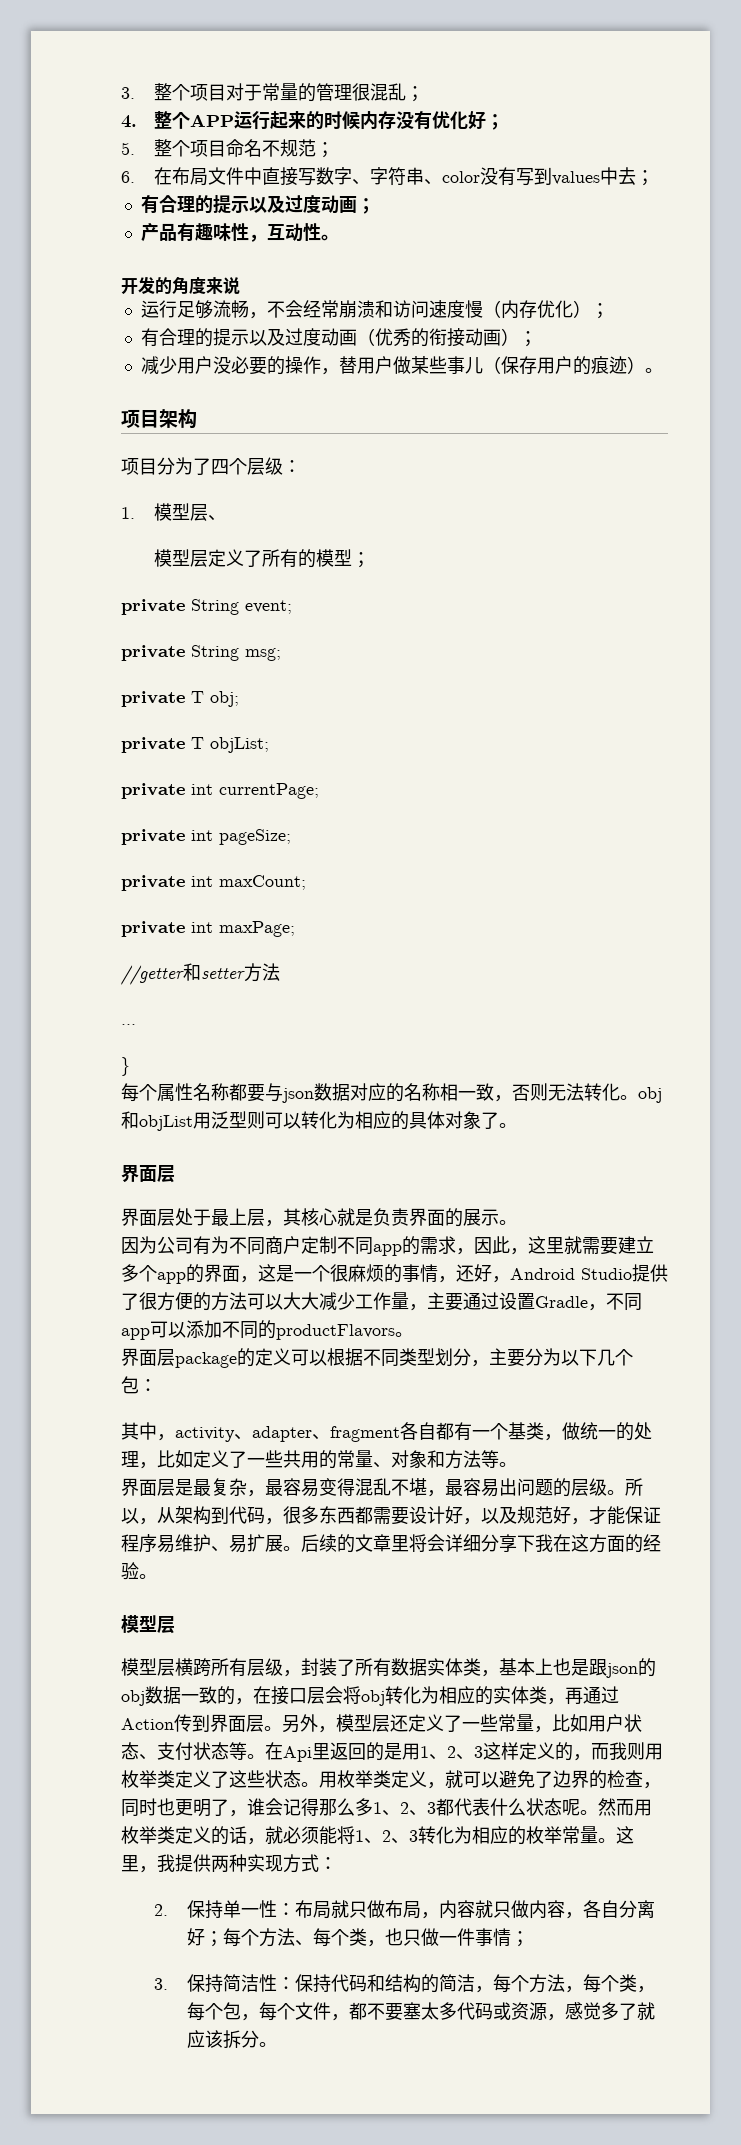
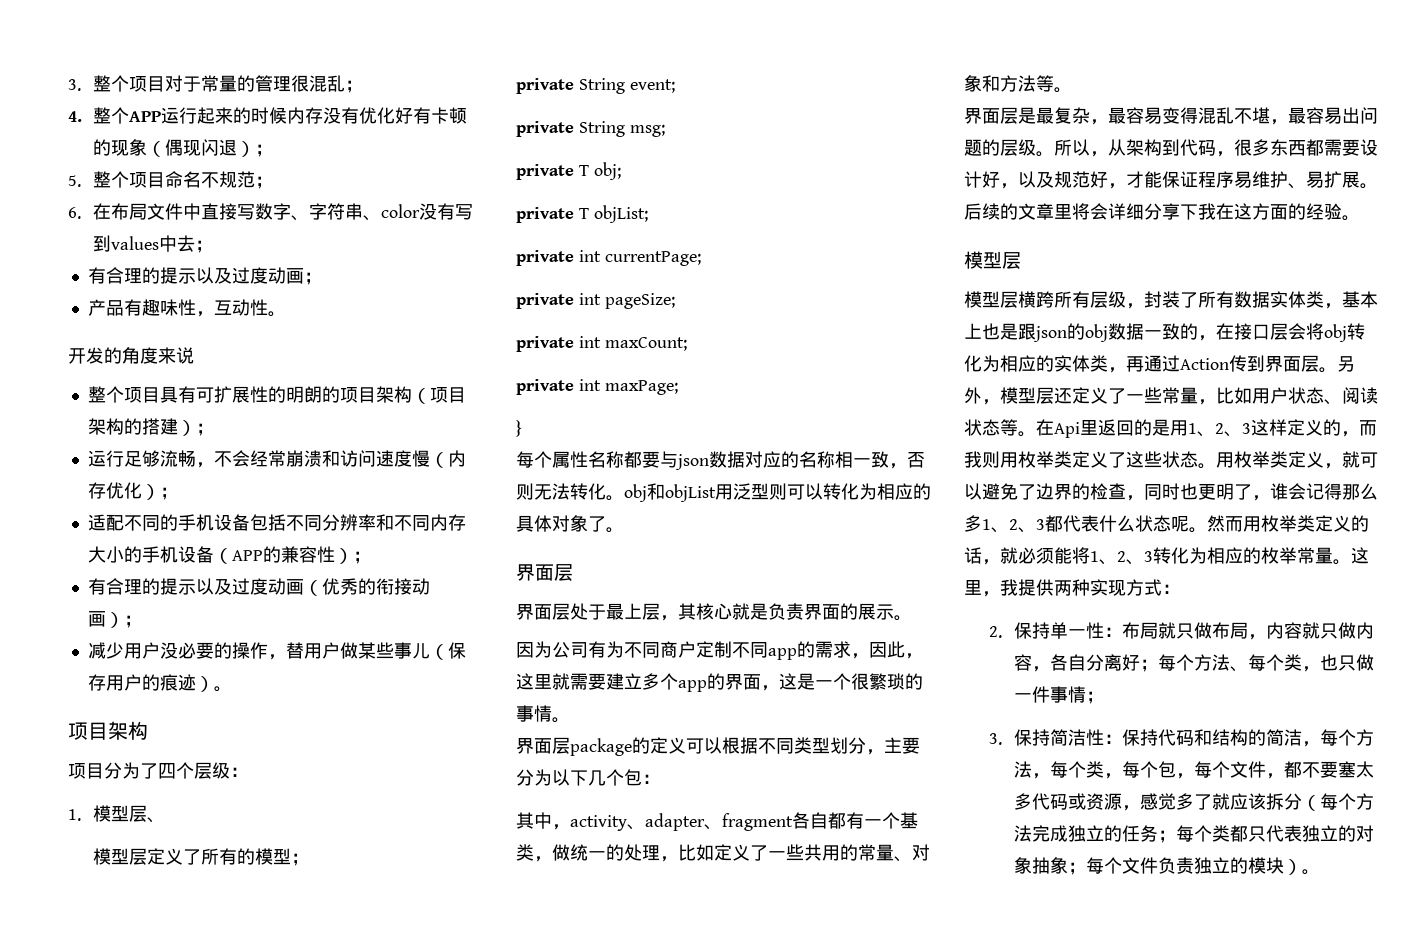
- 4.整个APP运行起来的时候内存没有优化好；
+ 4.整个APP运行起来的时候内存没有优化好有卡顿的现象（偶现闪退）；
+ 整个项目具有可扩展性的明朗的项目架构（项目架构的搭建）；
+ 适配不同的手机设备包括不同分辨率和不同内存大小的手机设备（APP的兼容性）；
- //getter和setter方法
- ...
- 因为公司有为不同商户定制不同app的需求，因此，这里就需要建立多个app的界面，这是一个很麻烦的事情，还好，Android Studio提供了很方便的方法可以大大减少工作量，主要通过设置Gradle，不同app可以添加不同的productFlavors。
+ 因为公司有为不同商户定制不同app的需求，因此，这里就需要建立多个app的界面，这是一个很繁琐的事情。
- 另外，模型层还定义了一些常量，比如用户状态、支付状态等。
+ 另外，模型层还定义了一些常量，比如用户状态、阅读状态等。
- 3.保持简洁性：保持代码和结构的简洁，每个方法，每个类，每个包，每个文件，都不要塞太多代码或资源，感觉多了就应该拆分。
+ 3.保持简洁性：保持代码和结构的简洁，每个方法，每个类，每个包，每个文件，都不要塞太多代码或资源，感觉多了就应该拆分（每个方法完成独立的任务；每个类都只代表独立的对象抽象；每个文件负责独立的模块）。

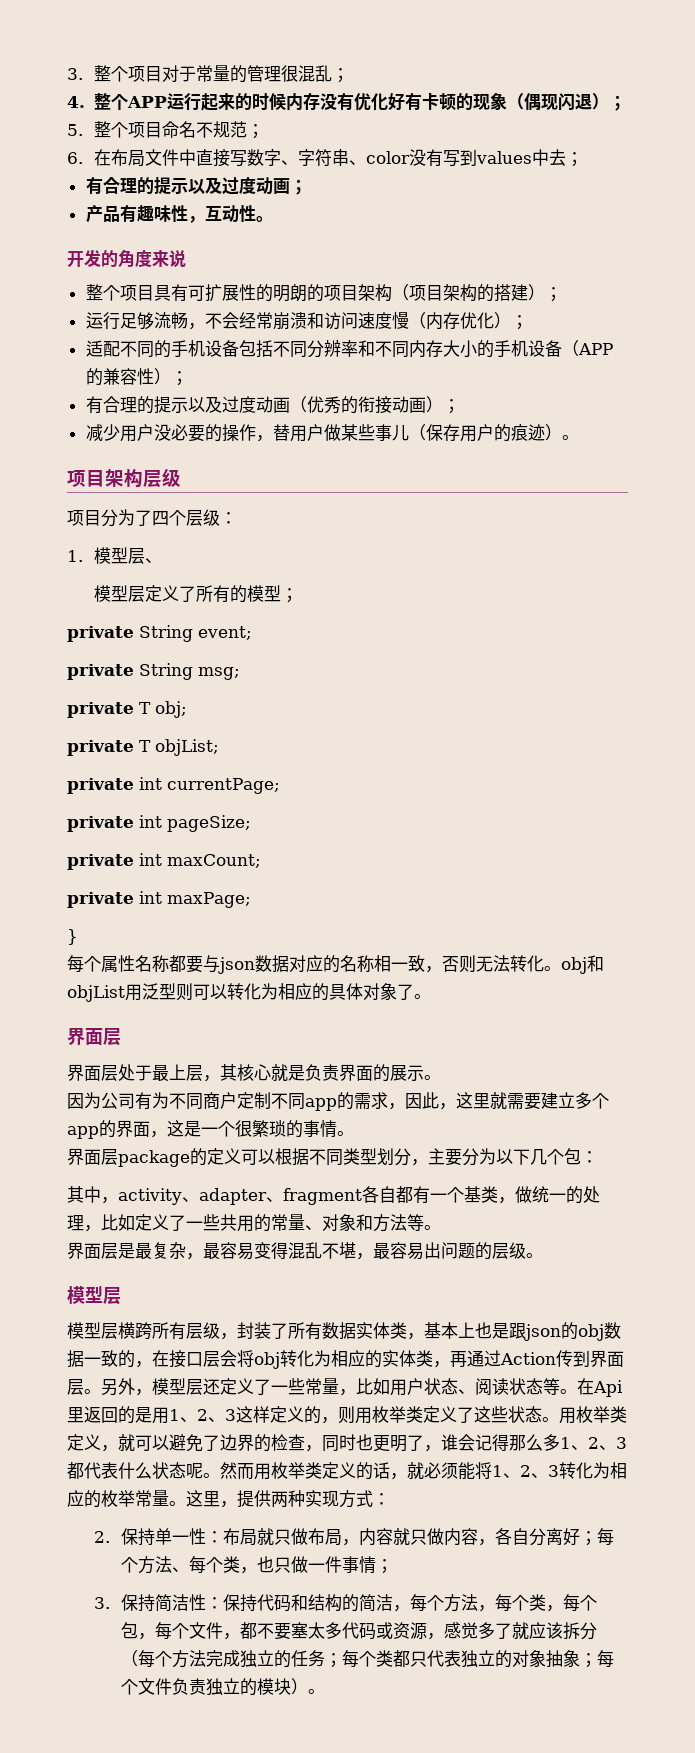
  减少用户没必要的操作，替用户做某些事儿（保存用户的痕迹）。
- 项目架构
+ 项目架构层级
- 所以，从架构到代码，很多东西都需要设计好，以及规范好，才能保证程序易维护、易扩展。后续的文章里将会详细分享下我在这方面的经验。
- 在Api里返回的是用1、2、3这样定义的，而我则用枚举类定义了这些状态。
+ 在Api里返回的是用1、2、3这样定义的，则用枚举类定义了这些状态。
- 这里，我提供两种实现方式：
+ 这里，提供两种实现方式：

